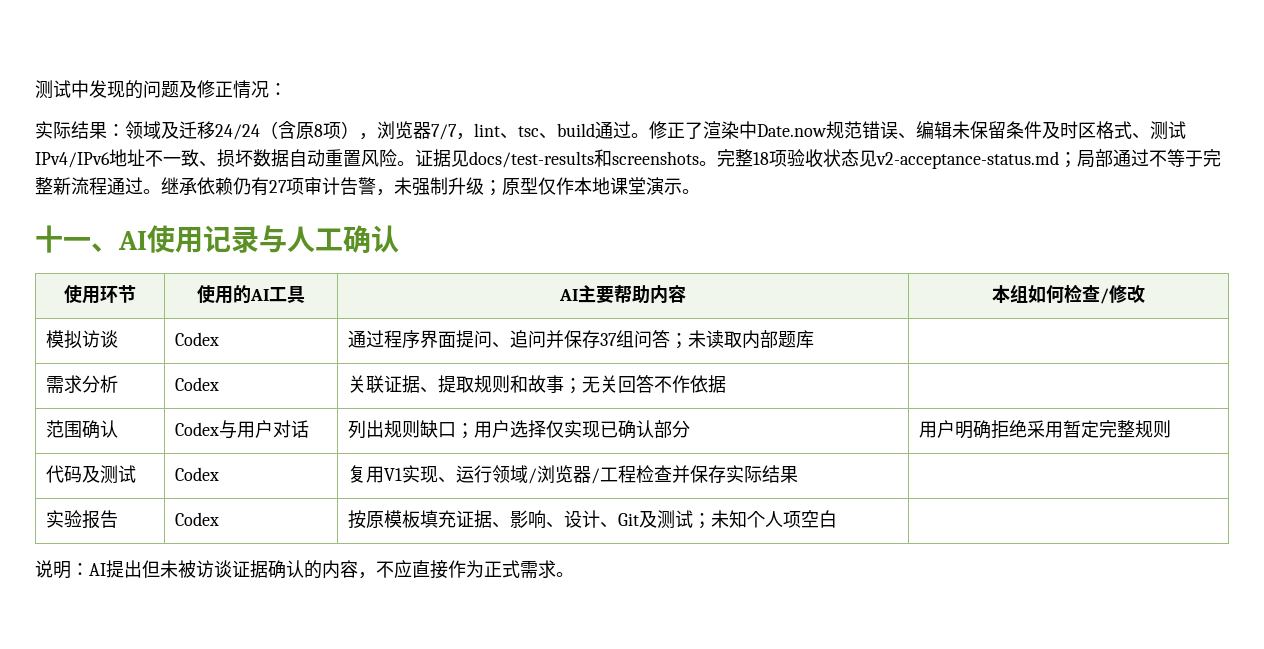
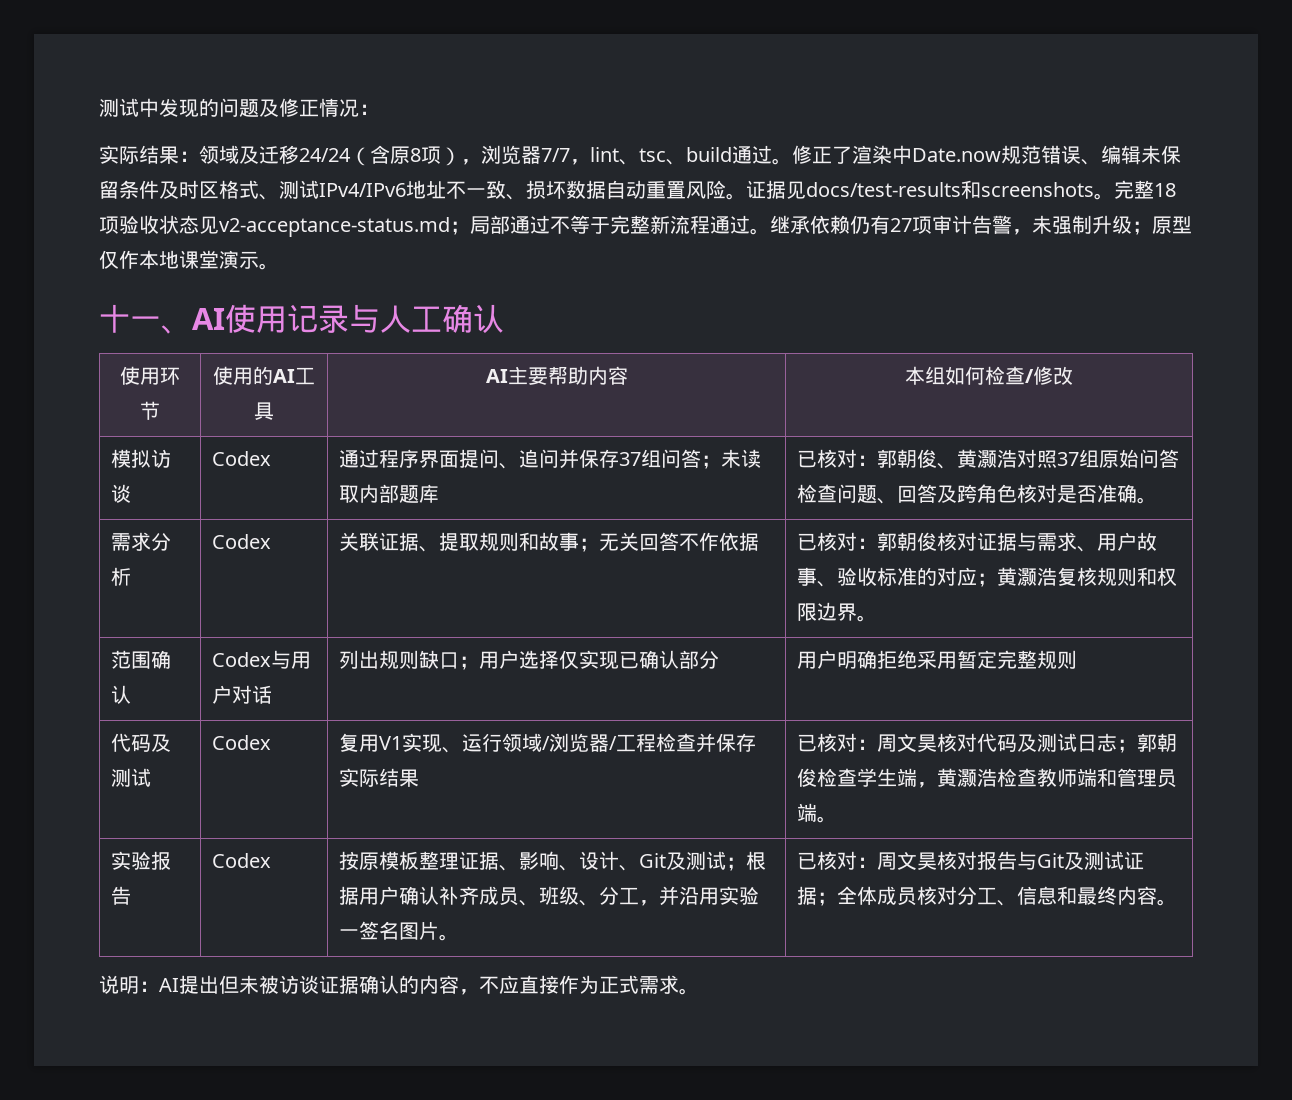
- 模拟访谈 | Codex | 通过程序界面提问、追问并保存37组问答；未读取内部题库 |
+ 模拟访谈 | Codex | 通过程序界面提问、追问并保存37组问答；未读取内部题库 | 已核对：郭朝俊、黄灏浩对照37组原始问答检查问题、回答及跨角色核对是否准确。
- 需求分析 | Codex | 关联证据、提取规则和故事；无关回答不作依据 |
+ 需求分析 | Codex | 关联证据、提取规则和故事；无关回答不作依据 | 已核对：郭朝俊核对证据与需求、用户故事、验收标准的对应；黄灏浩复核规则和权限边界。
- 代码及测试 | Codex | 复用V1实现、运行领域/浏览器/工程检查并保存实际结果 |
+ 代码及测试 | Codex | 复用V1实现、运行领域/浏览器/工程检查并保存实际结果 | 已核对：周文昊核对代码及测试日志；郭朝俊检查学生端，黄灏浩检查教师端和管理员端。
- 按原模板填充证据、影响、设计、Git及测试；未知个人项空白
+ 按原模板整理证据、影响、设计、Git及测试；根据用户确认补齐成员、班级、分工，并沿用实验一签名图片。 | 已核对：周文昊核对报告与Git及测试证据；全体成员核对分工、信息和最终内容。

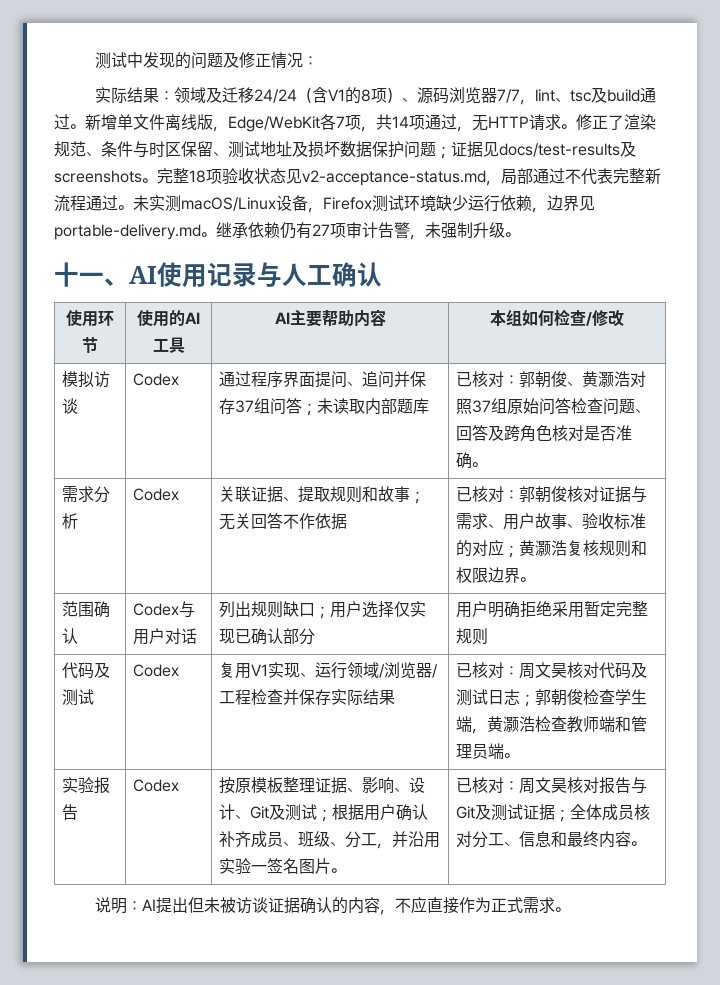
- 实际结果：领域及迁移24/24（含原8项），浏览器7/7，lint、tsc、build通过。
+ 实际结果：领域及迁移24/24（含V1的8项）、源码浏览器7/7，lint、tsc及build通过。
- 修正了渲染中Date.now规范错误、编辑未保留条件及时区格式、测试IPv4/IPv6地址不一致、损坏数据自动重置风险。证据见docs/test-results和screenshots。
+ 新增单文件离线版，Edge/WebKit各7项，共14项通过，无HTTP请求。修正了渲染规范、条件与时区保留、测试地址及损坏数据保护问题；证据见docs/test-results及screenshots。
- 完整18项验收状态见v2-acceptance-status.md；局部通过不等于完整新流程通过。
+ 完整18项验收状态见v2-acceptance-status.md，局部通过不代表完整新流程通过。
+ 未实测macOS/Linux设备，Firefox测试环境缺少运行依赖，边界见portable-delivery.md。
- 继承依赖仍有27项审计告警，未强制升级；原型仅作本地课堂演示。
+ 继承依赖仍有27项审计告警，未强制升级。

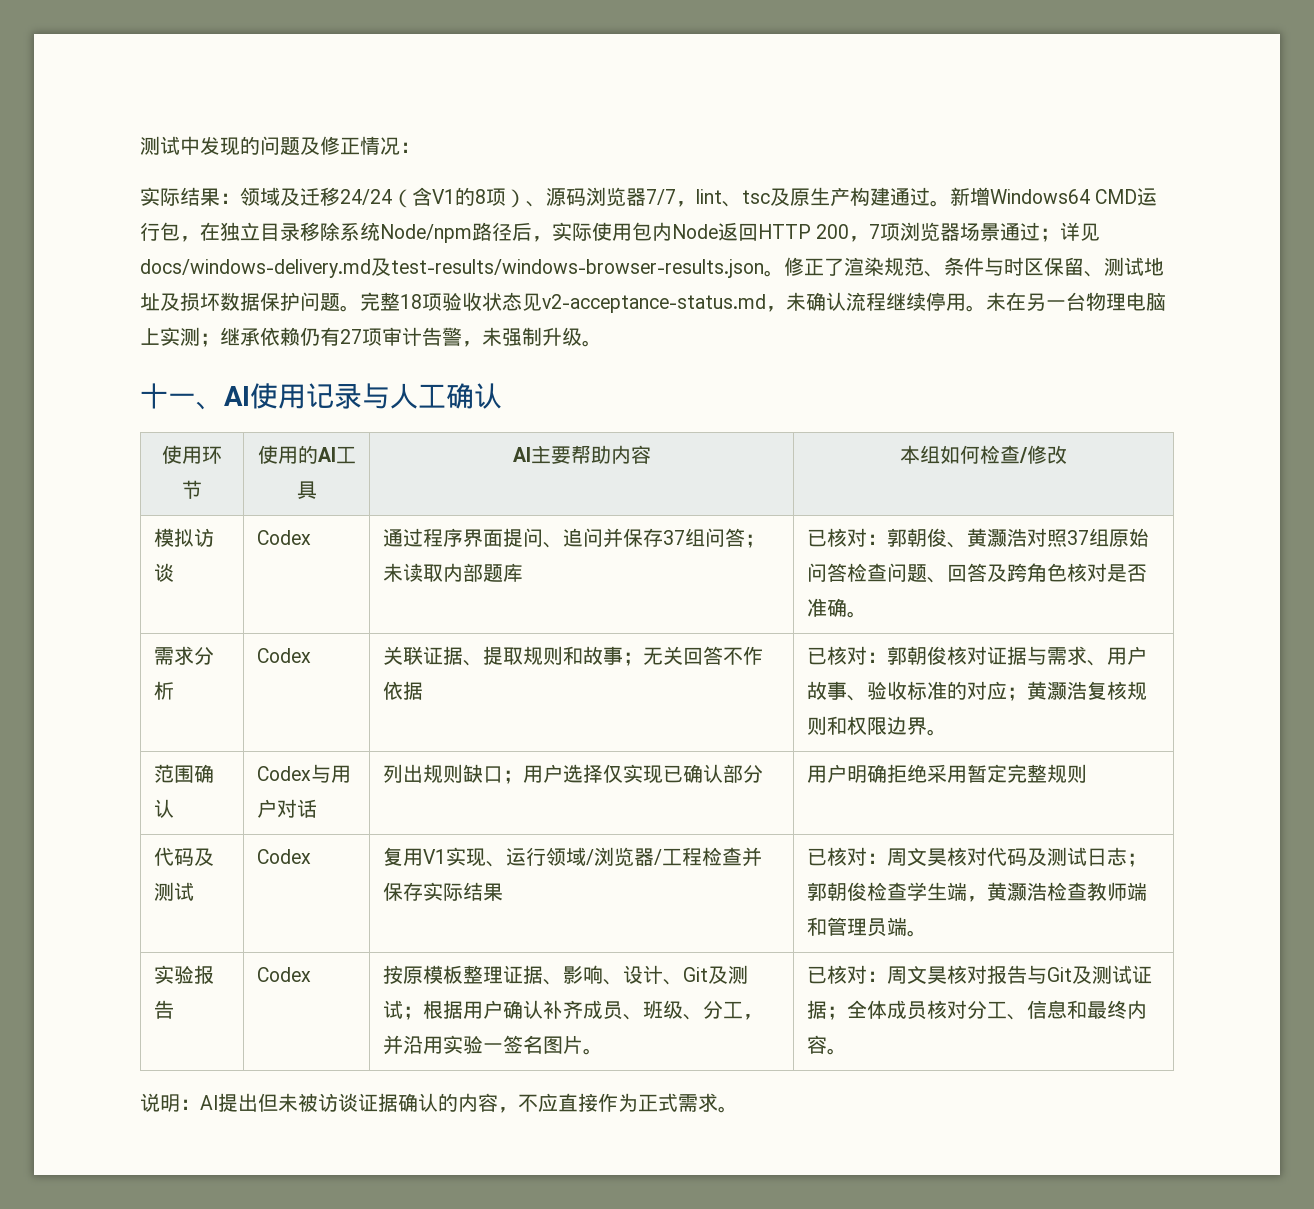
- 实际结果：领域及迁移24/24（含V1的8项）、源码浏览器7/7，lint、tsc及build通过。新增单文件离线版，Edge/WebKit各7项，共14项通过，无HTTP请求。
+ 实际结果：领域及迁移24/24（含V1的8项）、源码浏览器7/7，lint、tsc及原生产构建通过。新增Windows64 CMD运行包，在独立目录移除系统Node/npm路径后，实际使用包内Node返回HTTP 200，7项浏览器场景通过；详见docs/windows-delivery.md及test-results/windows-browser-results.json。
- 修正了渲染规范、条件与时区保留、测试地址及损坏数据保护问题；证据见docs/test-results及screenshots。
+ 修正了渲染规范、条件与时区保留、测试地址及损坏数据保护问题。
- 完整18项验收状态见v2-acceptance-status.md，局部通过不代表完整新流程通过。未实测macOS/Linux设备，Firefox测试环境缺少运行依赖，边界见portable-delivery.md。继承依赖仍有27项审计告警，未强制升级。
+ 完整18项验收状态见v2-acceptance-status.md，未确认流程继续停用。未在另一台物理电脑上实测；继承依赖仍有27项审计告警，未强制升级。

